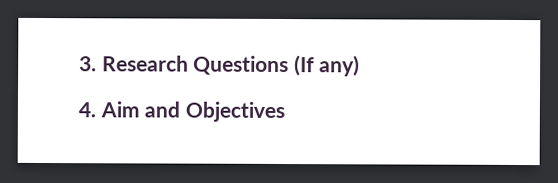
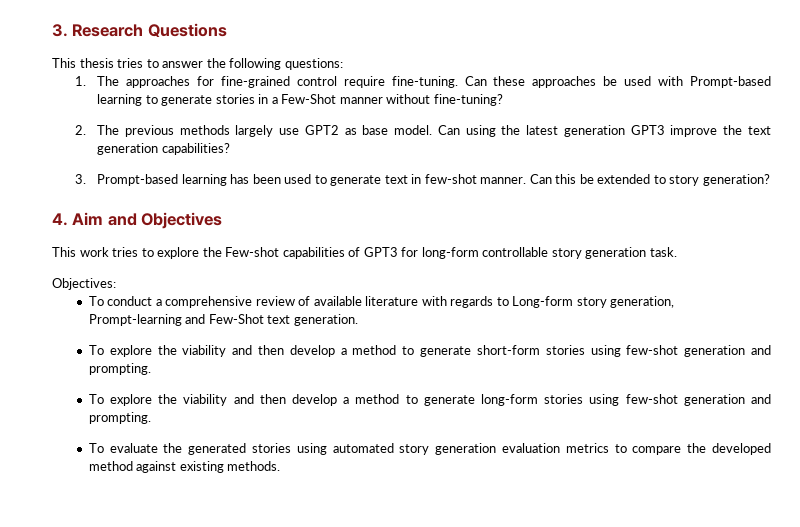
- 3. Research Questions (If any)
+ 3. Research Questions
+ This thesis tries to answer the following questions:
+ 1. The approaches for fine-grained control require fine-tuning. Can these approaches be used with Prompt-based learning to generate stories in a Few-Shot manner without fine-tuning?
+ 2. The previous methods largely use GPT2 as base model. Can using the latest generation GPT3 improve the text generation capabilities?
+ 3. Prompt-based learning has been used to generate text in few-shot manner. Can this be extended to story generation?
  4. Aim and Objectives
+ This work tries to explore the Few-shot capabilities of GPT3 for long-form controllable story generation task.
+ Objectives:
+ To conduct a comprehensive review of available literature with regards to Long-form story generation, Prompt-learning and Few-Shot text generation.
+ To explore the viability and then develop a method to generate short-form stories using few-shot generation and prompting.
+ To explore the viability and then develop a method to generate long-form stories using few-shot generation and prompting.
+ To evaluate the generated stories using automated story generation evaluation metrics to compare the developed method against existing methods.

